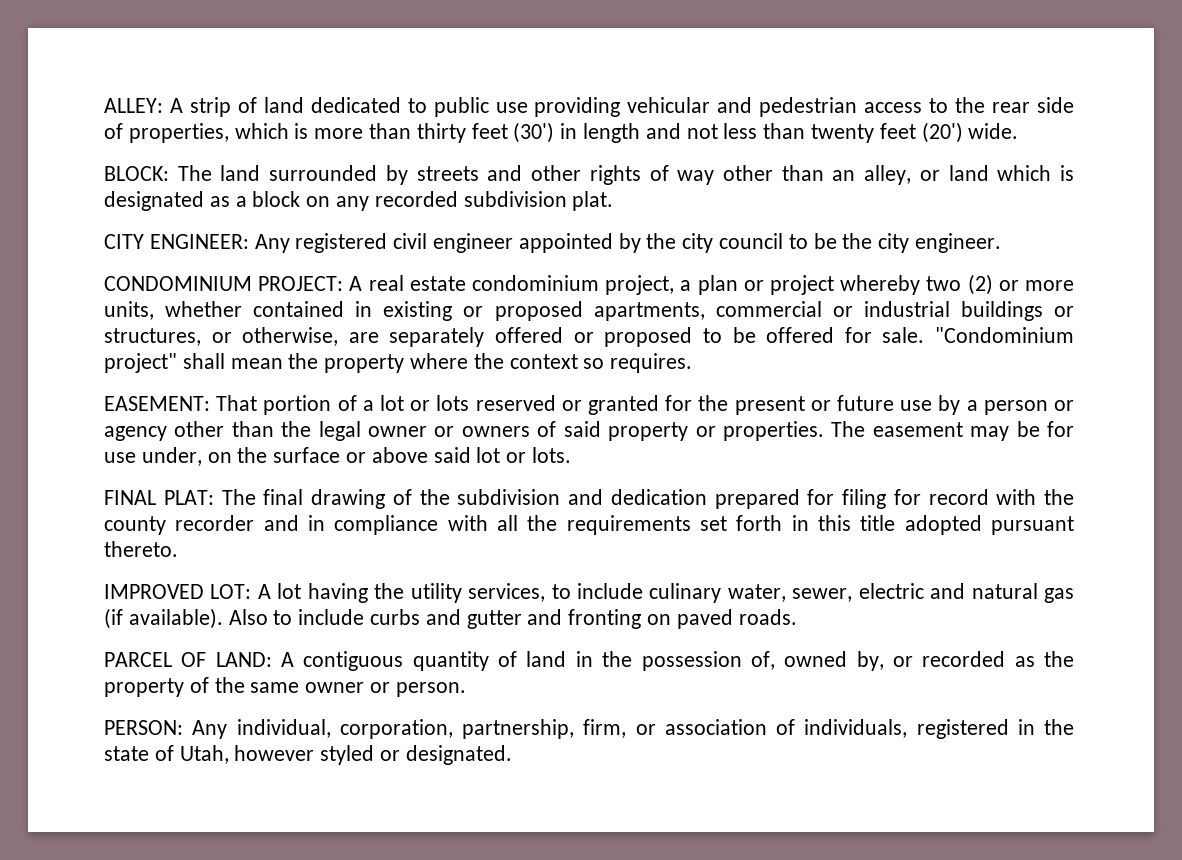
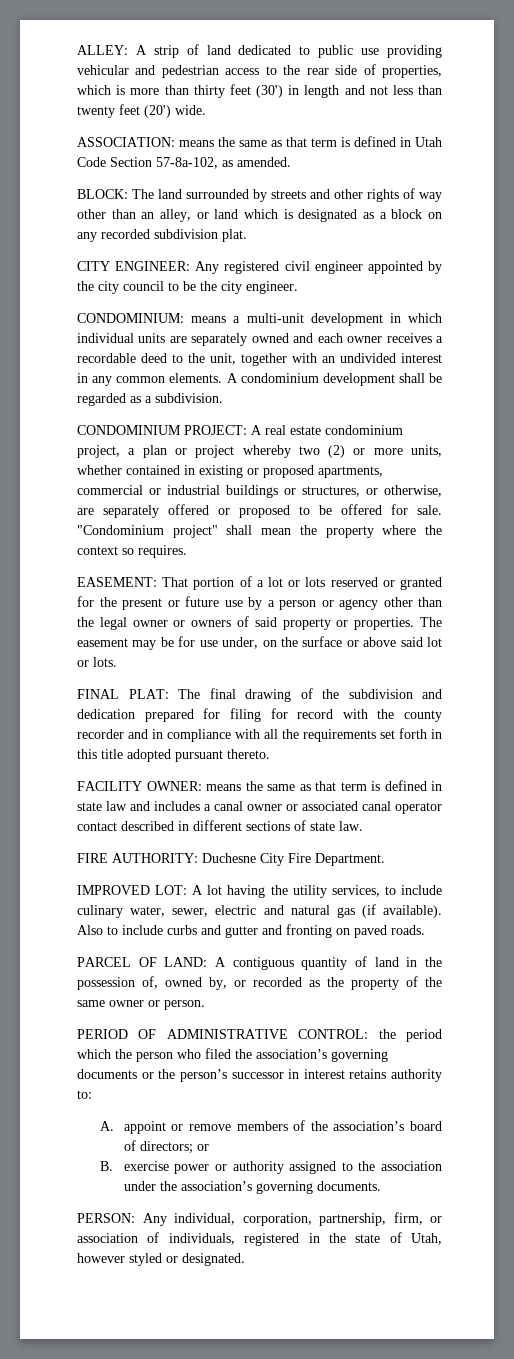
+ ASSOCIATION: means the same as that term is defined in Utah Code Section 57-8a-102, as amended.
+ CONDOMINIUM: means a multi-unit development in which individual units are separately owned and each owner receives a recordable deed to the unit, together with an undivided interest in any common elements. A condominium development shall be regarded as a subdivision.
+ FACILITY OWNER: means the same as that term is defined in state law and includes a canal owner or associated canal operator contact described in different sections of state law.
+ FIRE AUTHORITY: Duchesne City Fire Department.
+ PERIOD OF ADMINISTRATIVE CONTROL: the period which the person who filed the association’s governing documents or the person’s successor in interest retains authority to:
+ A. appoint or remove members of the association’s board of directors; or
+ B. exercise power or authority assigned to the association under the association’s governing documents.

